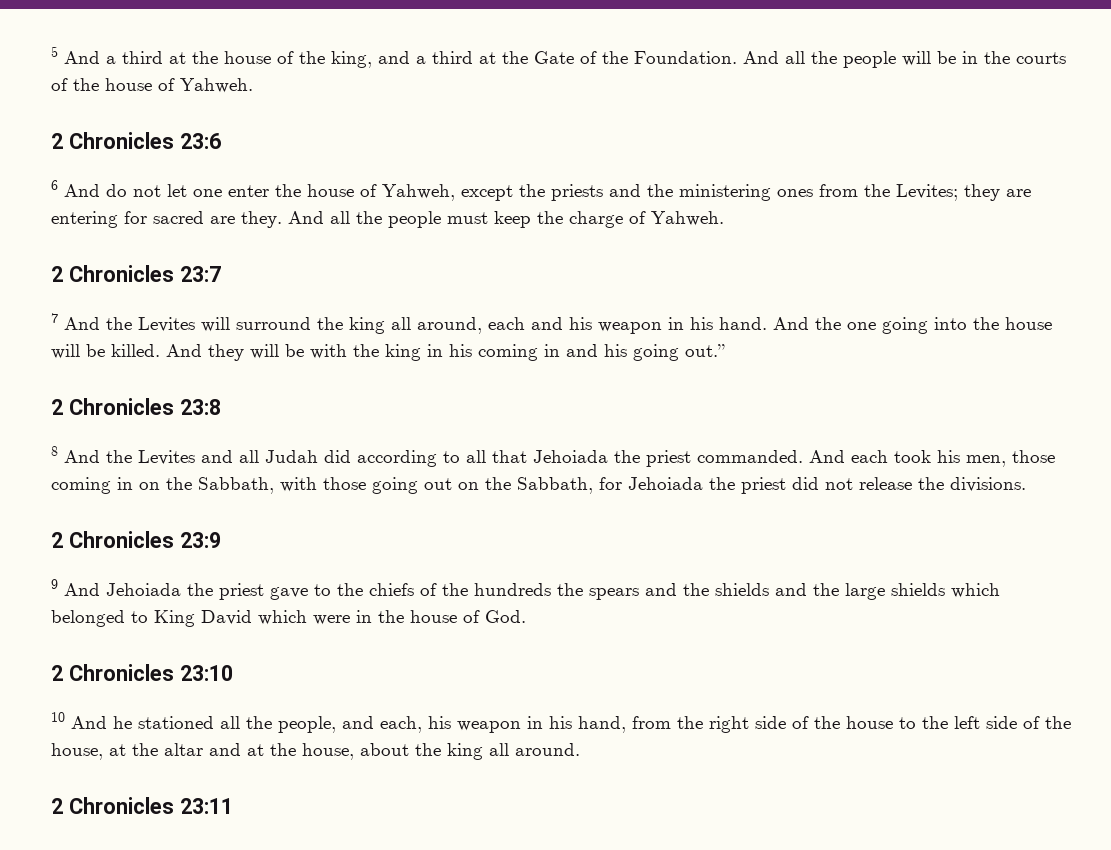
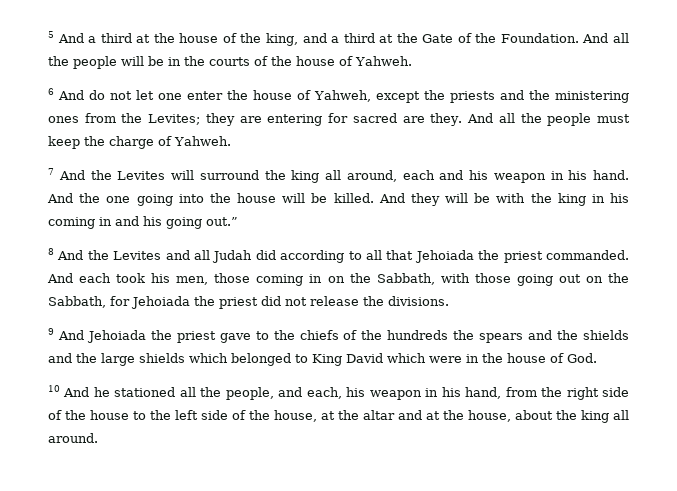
- 2 Chronicles 23:6
- 2 Chronicles 23:7
- 2 Chronicles 23:8
- 2 Chronicles 23:9
- 2 Chronicles 23:10
- 2 Chronicles 23:11

